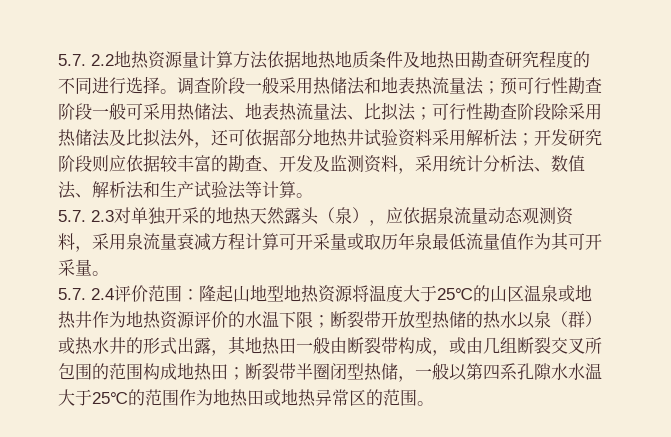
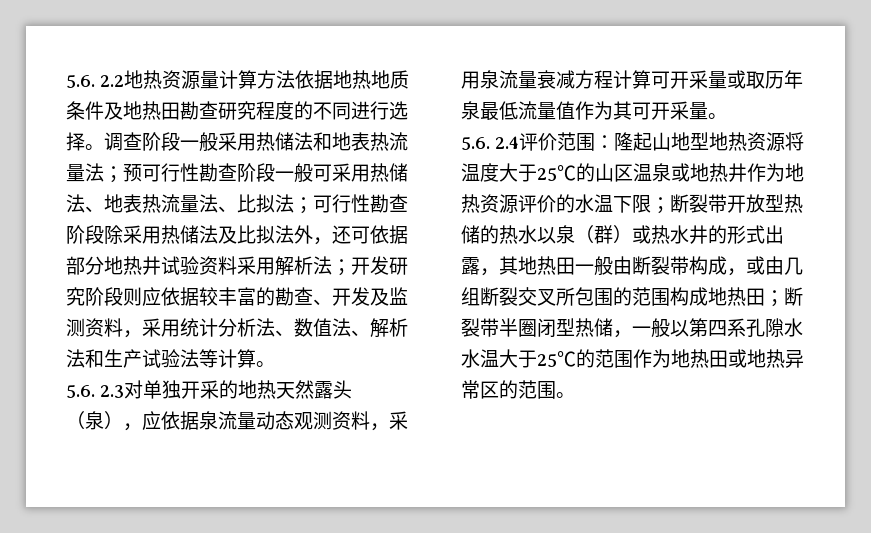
- 5.7. 2.2地热资源量计算方法依据地热地质条件及地热田勘查研究程度的不同进行选择。
+ 5.6. 2.2地热资源量计算方法依据地热地质条件及地热田勘查研究程度的不同进行选择。
- 5.7. 2.3对单独开采的地热天然露头（泉），应依据泉流量动态观测资料，采用泉流量衰减方程计算可开采量或取历年泉最低流量值作为其可开采量。
+ 5.6. 2.3对单独开采的地热天然露头（泉），应依据泉流量动态观测资料，采用泉流量衰减方程计算可开采量或取历年泉最低流量值作为其可开采量。
- 5.7. 2.4评价范围：
+ 5.6. 2.4评价范围：

